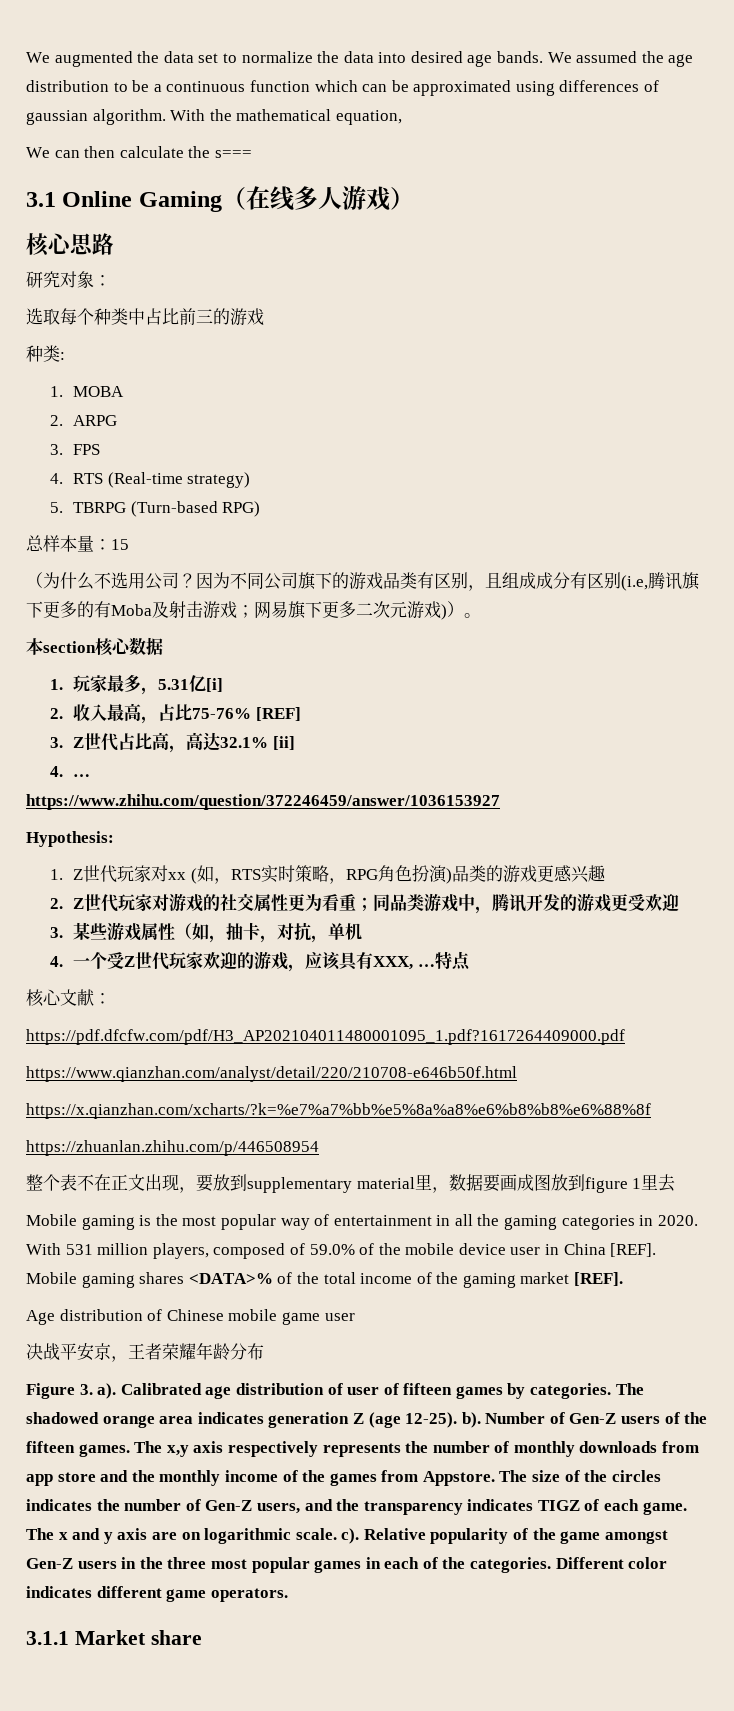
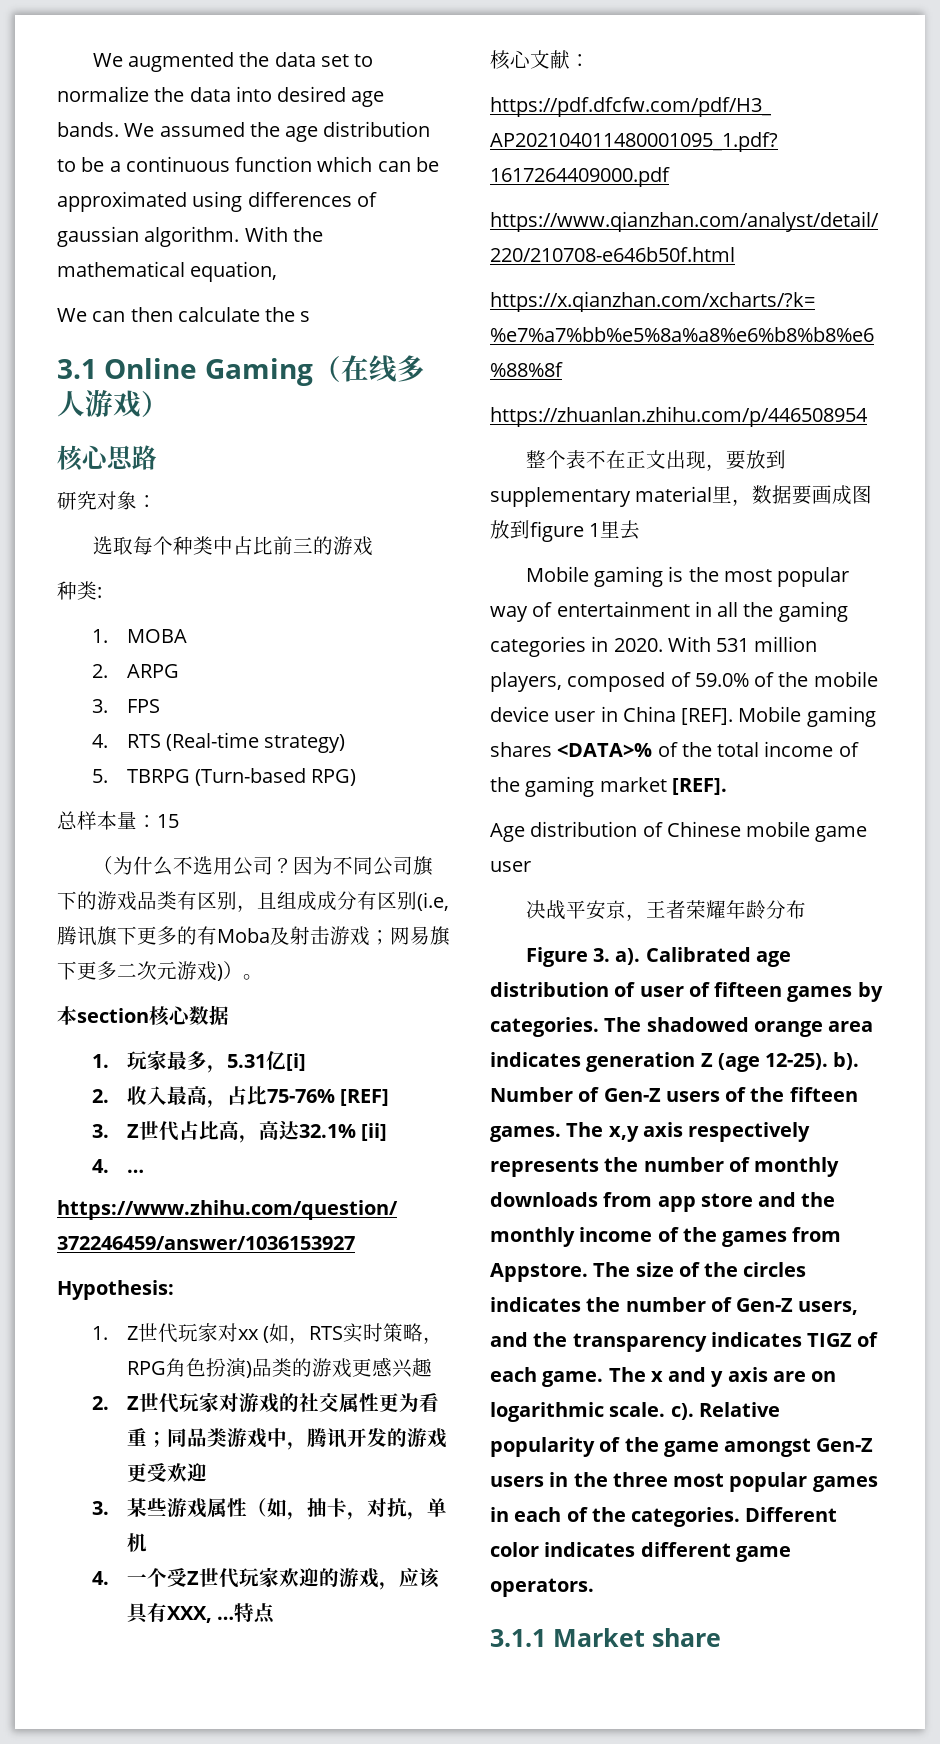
- We can then calculate the s===
+ We can then calculate the s

